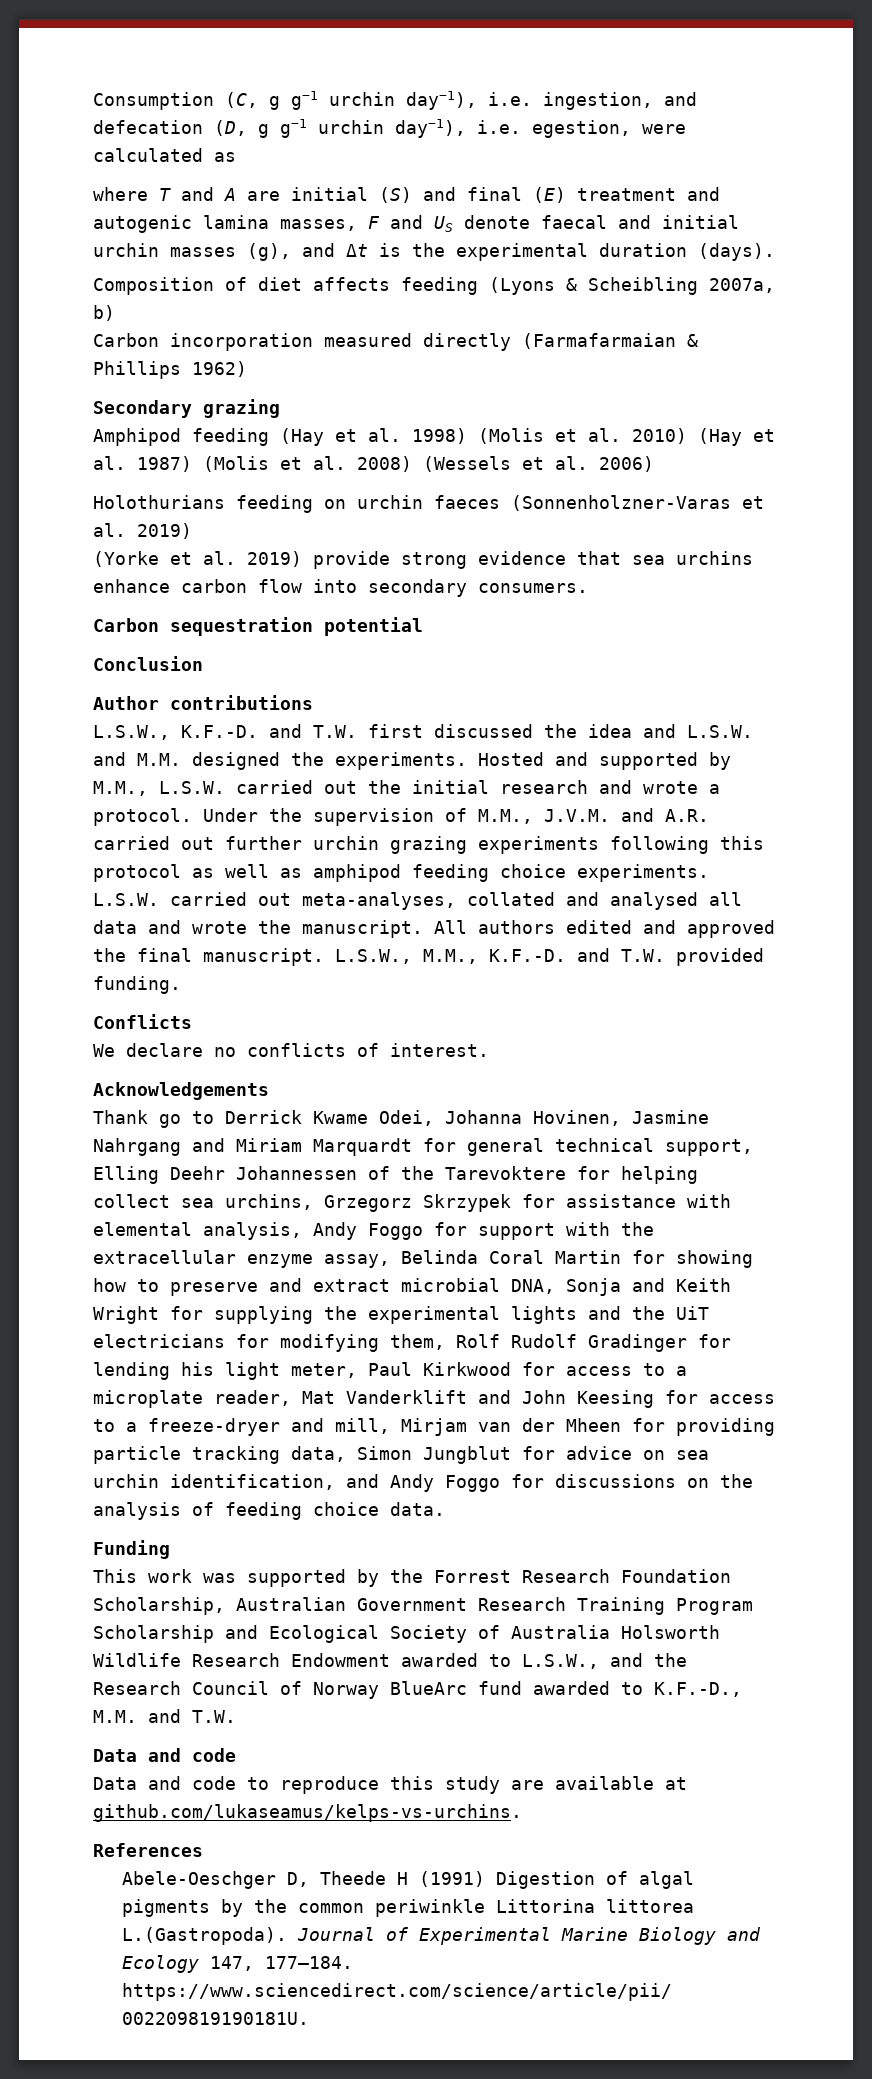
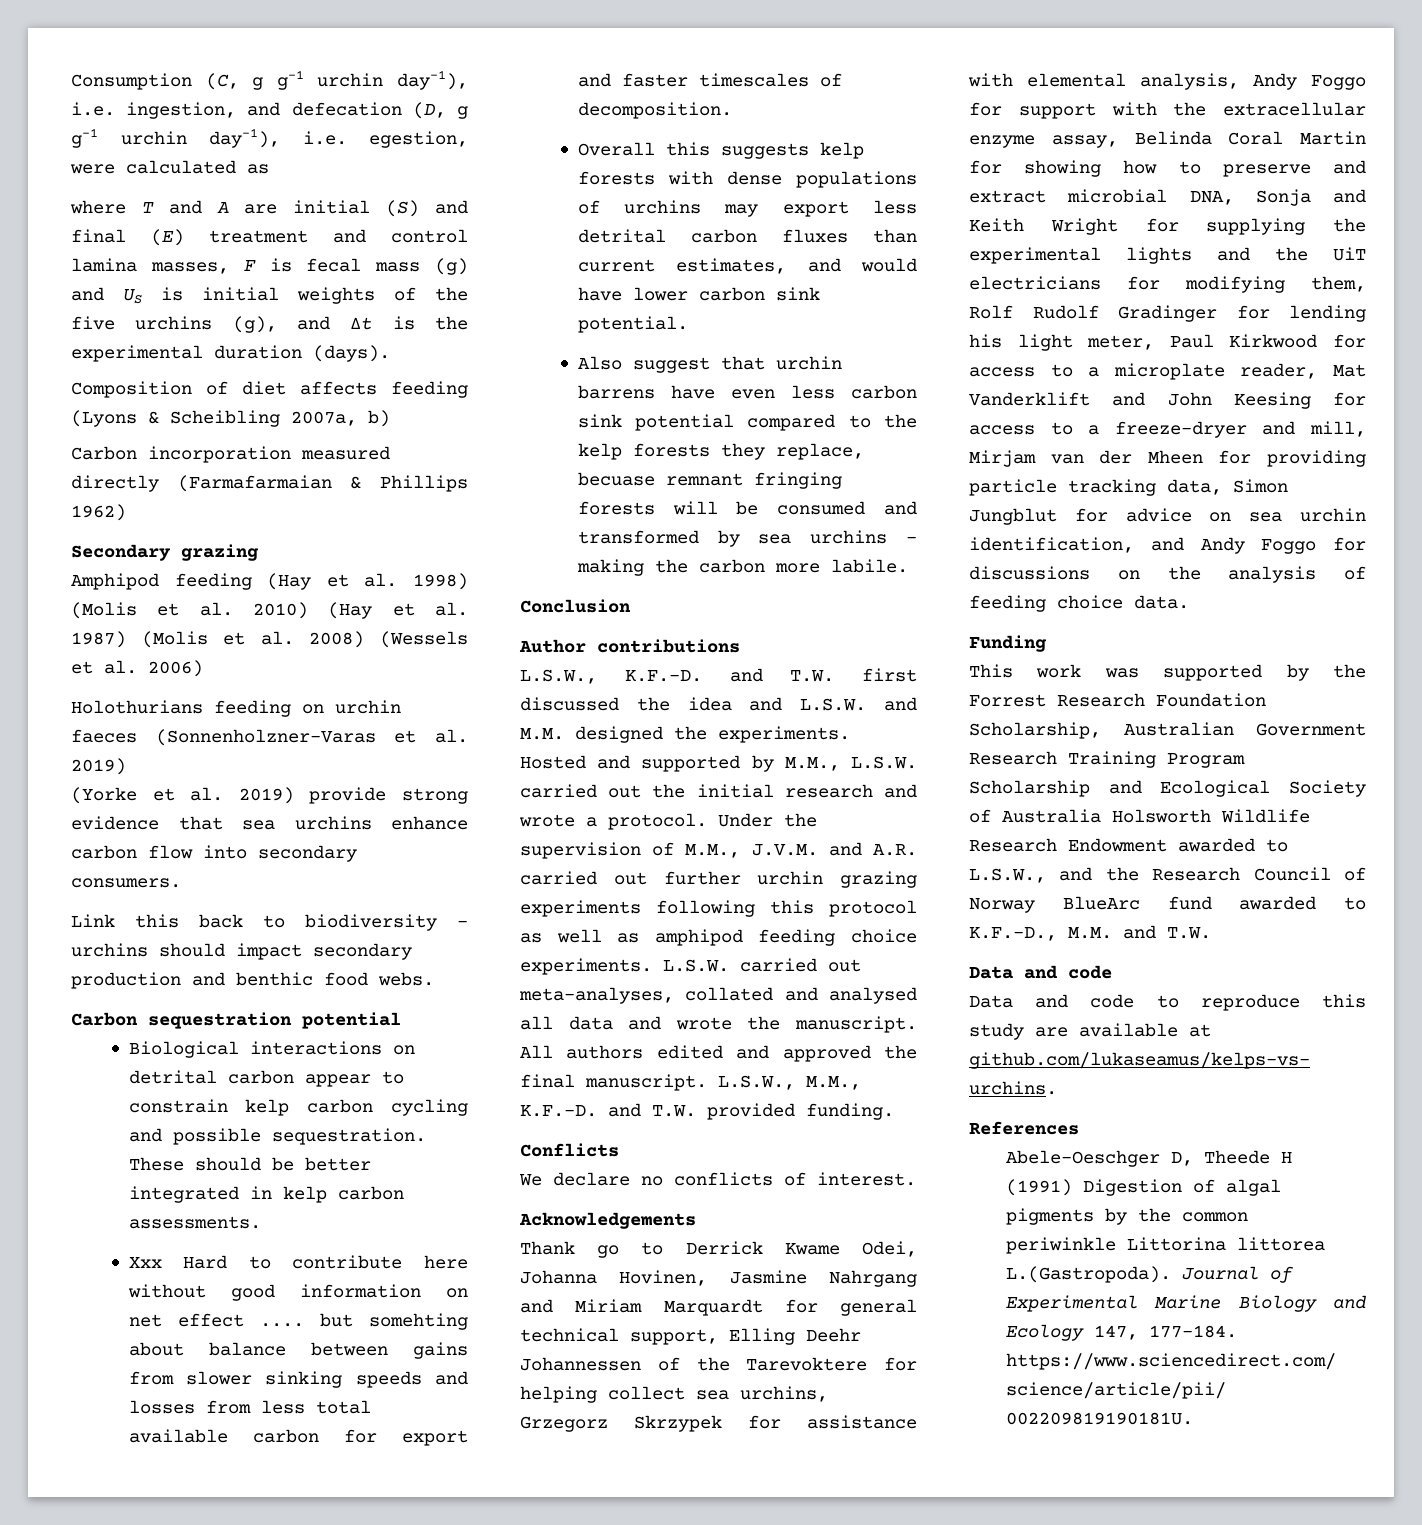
- where T and A are initial (S) and final (E) treatment and autogenic lamina masses, F and US denote faecal and initial urchin masses (g), and Δt is the experimental duration (days).
+ where T and A are initial (S) and final (E) treatment and control lamina masses, F is fecal mass (g) and US is initial weights of the five urchins (g), and Δt is the experimental duration (days).
+ Link this back to biodiversity – urchins should impact secondary production and benthic food webs.
  Carbon sequestration potential
+ Biological interactions on detrital carbon appear to constrain kelp carbon cycling and possible sequestration. These should be better integrated in kelp carbon assessments.
+ Xxx Hard to contribute here without good information on net effect .... but somehting about balance between gains from slower sinking speeds and losses from less total available carbon for export and faster timescales of decomposition.
+ Overall this suggests kelp forests with dense populations of urchins may export less detrital carbon fluxes than current estimates, and would have lower carbon sink potential.
+ Also suggest that urchin barrens have even less carbon sink potential compared to the kelp forests they replace, becuase remnant fringing forests will be consumed and transformed by sea urchins – making the carbon more labile.

